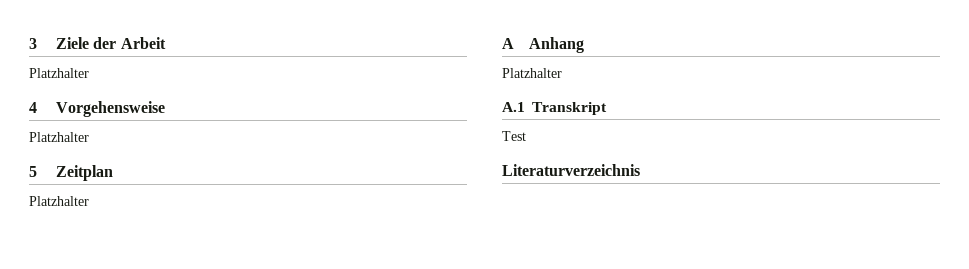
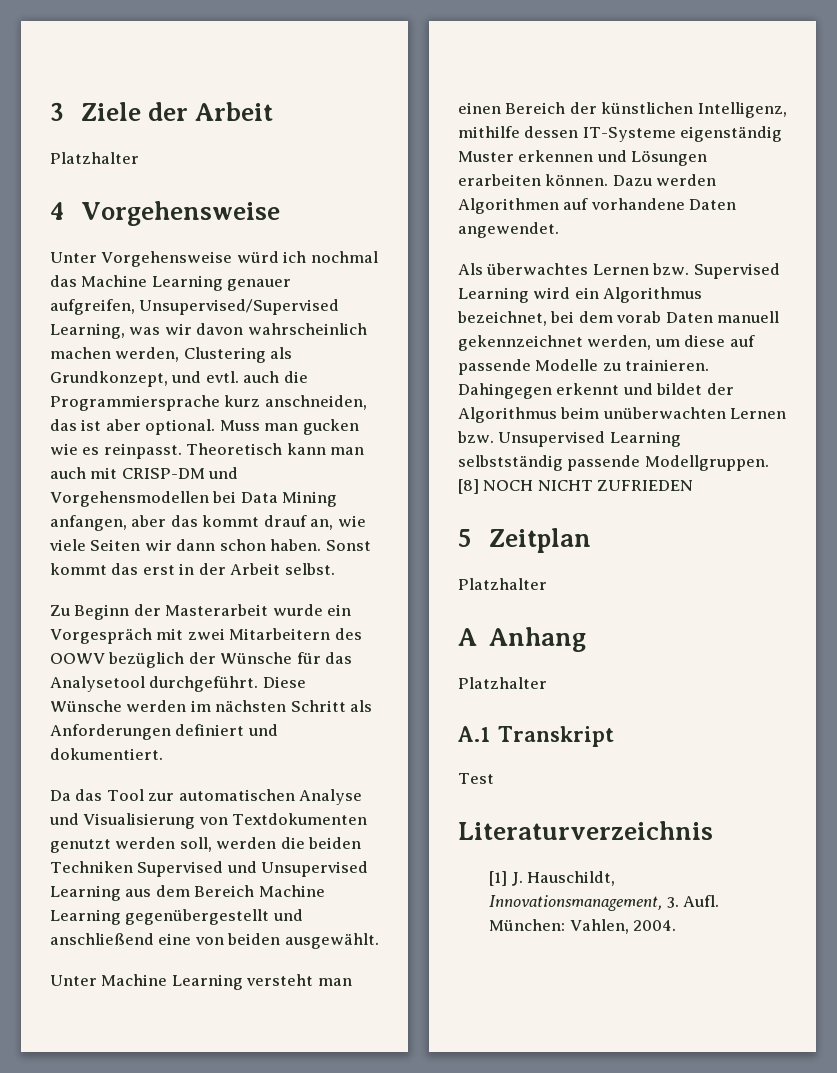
  4 Vorgehensweise
- Platzhalter
+ Unter Vorgehensweise würd ich nochmal das Machine Learning genauer aufgreifen, Unsupervised/Supervised Learning, was wir davon wahrscheinlich machen werden, Clustering als Grundkonzept, und evtl. auch die Programmiersprache kurz anschneiden, das ist aber optional. Muss man gucken wie es reinpasst. Theoretisch kann man auch mit CRISP-DM und Vorgehensmodellen bei Data Mining anfangen, aber das kommt drauf an, wie viele Seiten wir dann schon haben. Sonst kommt das erst in der Arbeit selbst.
+ Zu Beginn der Masterarbeit wurde ein Vorgespräch mit zwei Mitarbeitern des OOWV bezüglich der Wünsche für das Analysetool durchgeführt. Diese Wünsche werden im nächsten Schritt als Anforderungen definiert und dokumentiert.
+ Da das Tool zur automatischen Analyse und Visualisierung von Textdokumenten genutzt werden soll, werden die beiden Techniken Supervised und Unsupervised Learning aus dem Bereich Machine Learning gegenübergestellt und anschließend eine von beiden ausgewählt.
+ Unter Machine Learning versteht man einen Bereich der künstlichen Intelligenz, mithilfe dessen IT-Systeme eigenständig Muster erkennen und Lösungen erarbeiten können. Dazu werden Algorithmen auf vorhandene Daten angewendet.
+ Als überwachtes Lernen bzw. Supervised Learning wird ein Algorithmus bezeichnet, bei dem vorab Daten manuell gekennzeichnet werden, um diese auf passende Modelle zu trainieren. Dahingegen erkennt und bildet der Algorithmus beim unüberwachten Lernen bzw. Unsupervised Learning selbstständig passende Modellgruppen. [8] NOCH NICHT ZUFRIEDEN
+ [1] J. Hauschildt, Innovationsmanagement, 3. Aufl. München: Vahlen, 2004.

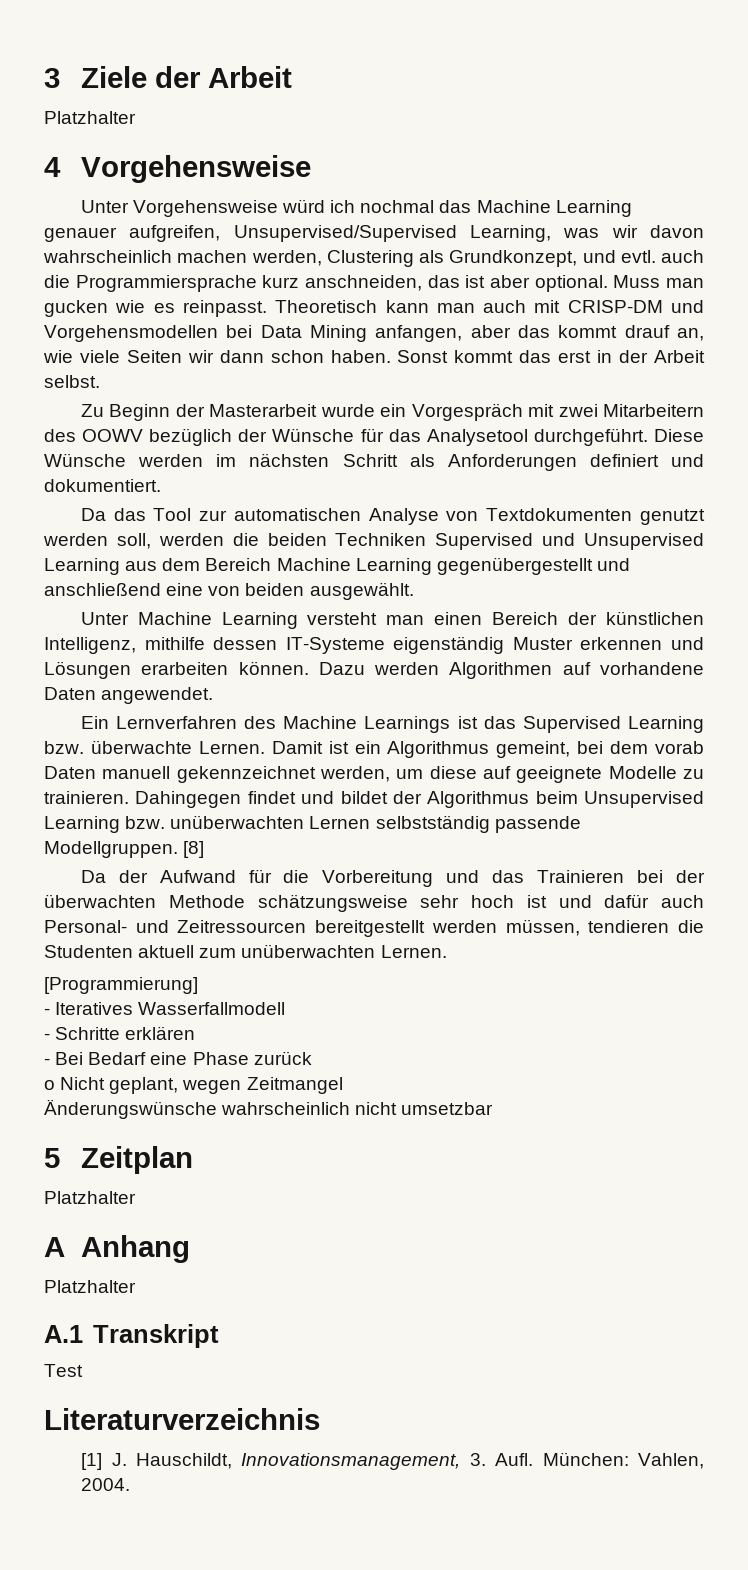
- Da das Tool zur automatischen Analyse und Visualisierung von Textdokumenten genutzt werden soll, werden die beiden Techniken Supervised und Unsupervised Learning aus dem Bereich Machine Learning gegenübergestellt und anschließend eine von beiden ausgewählt.
+ Da das Tool zur automatischen Analyse von Textdokumenten genutzt werden soll, werden die beiden Techniken Supervised und Unsupervised Learning aus dem Bereich Machine Learning gegenübergestellt und anschließend eine von beiden ausgewählt.
- Als überwachtes Lernen bzw. Supervised Learning wird ein Algorithmus bezeichnet, bei dem vorab Daten manuell gekennzeichnet werden, um diese auf passende Modelle zu trainieren.
+ Ein Lernverfahren des Machine Learnings ist das Supervised Learning bzw. überwachte Lernen. Damit ist ein Algorithmus gemeint, bei dem vorab Daten manuell gekennzeichnet werden, um diese auf geeignete Modelle zu trainieren.
- Dahingegen erkennt und bildet der Algorithmus beim unüberwachten Lernen bzw. Unsupervised Learning selbstständig passende Modellgruppen.
+ Dahingegen findet und bildet der Algorithmus beim Unsupervised Learning bzw. unüberwachten Lernen selbstständig passende Modellgruppen.
- [8] NOCH NICHT ZUFRIEDEN
+ [8]
+ Da der Aufwand für die Vorbereitung und das Trainieren bei der überwachten Methode schätzungsweise sehr hoch ist und dafür auch Personal- und Zeitressourcen bereitgestellt werden müssen, tendieren die Studenten aktuell zum unüberwachten Lernen.
+ [Programmierung]
+ - Iteratives Wasserfallmodell
+ - Schritte erklären
+ - Bei Bedarf eine Phase zurück
+ o Nicht geplant, wegen Zeitmangel
+ Änderungswünsche wahrscheinlich nicht umsetzbar

